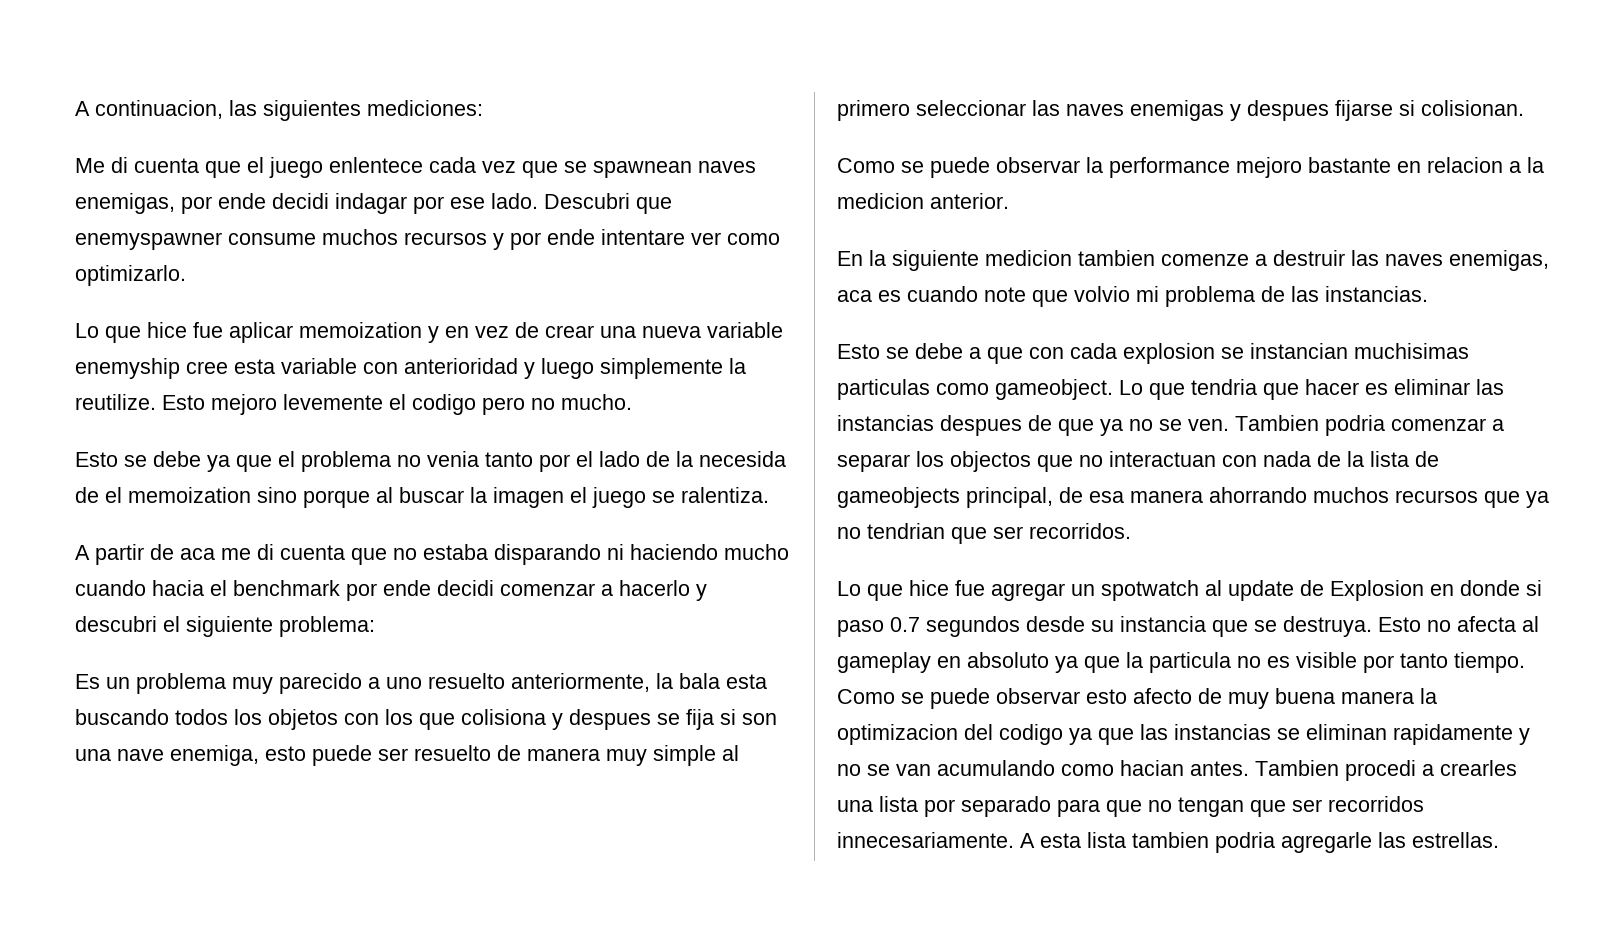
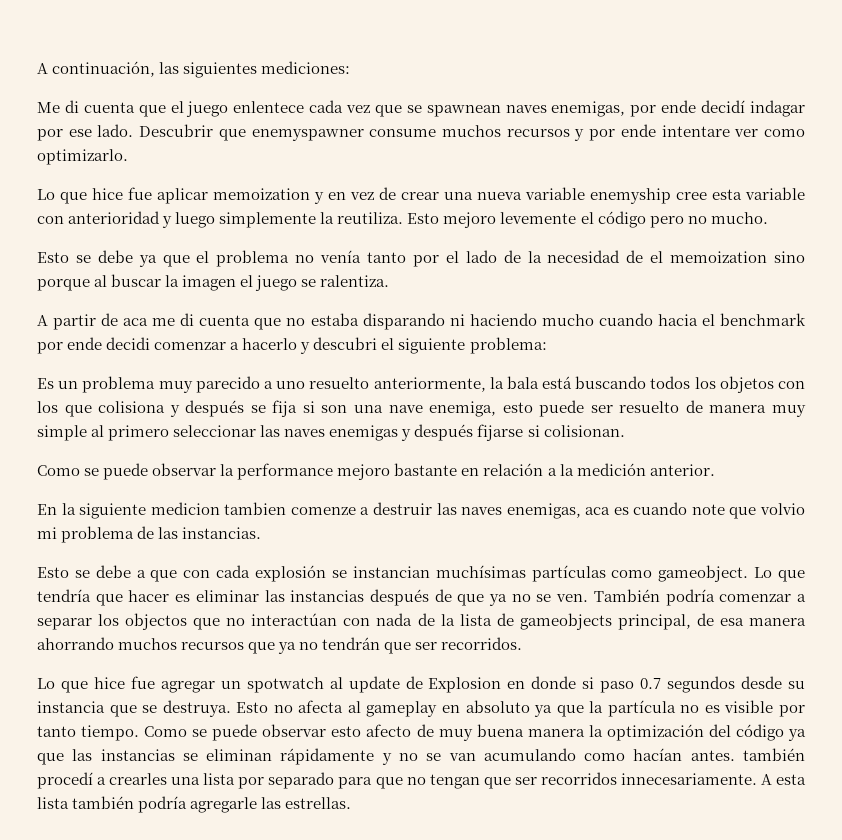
- A continuacion, las siguientes mediciones:
+ A continuación, las siguientes mediciones:
- Me di cuenta que el juego enlentece cada vez que se spawnean naves enemigas, por ende decidi indagar por ese lado.
+ Me di cuenta que el juego enlentece cada vez que se spawnean naves enemigas, por ende decidí indagar por ese lado.
- Descubri que enemyspawner consume muchos recursos y por ende intentare ver como optimizarlo.
+ Descubrir que enemyspawner consume muchos recursos y por ende intentare ver como optimizarlo.
- Lo que hice fue aplicar memoization y en vez de crear una nueva variable enemyship cree esta variable con anterioridad y luego simplemente la reutilize.
+ Lo que hice fue aplicar memoization y en vez de crear una nueva variable enemyship cree esta variable con anterioridad y luego simplemente la reutiliza.
- Esto mejoro levemente el codigo pero no mucho.
+ Esto mejoro levemente el código pero no mucho.
- Esto se debe ya que el problema no venia tanto por el lado de la necesida de el memoization sino porque al buscar la imagen el juego se ralentiza.
+ Esto se debe ya que el problema no venía tanto por el lado de la necesidad de el memoization sino porque al buscar la imagen el juego se ralentiza.
- Es un problema muy parecido a uno resuelto anteriormente, la bala esta buscando todos los objetos con los que colisiona y despues se fija si son una nave enemiga, esto puede ser resuelto de manera muy simple al primero seleccionar las naves enemigas y despues fijarse si colisionan.
+ Es un problema muy parecido a uno resuelto anteriormente, la bala está buscando todos los objetos con los que colisiona y después se fija si son una nave enemiga, esto puede ser resuelto de manera muy simple al primero seleccionar las naves enemigas y después fijarse si colisionan.
- Como se puede observar la performance mejoro bastante en relacion a la medicion anterior.
+ Como se puede observar la performance mejoro bastante en relación a la medición anterior.
- Esto se debe a que con cada explosion se instancian muchisimas particulas como gameobject.
+ Esto se debe a que con cada explosión se instancian muchísimas partículas como gameobject.
- Lo que tendria que hacer es eliminar las instancias despues de que ya no se ven.
+ Lo que tendría que hacer es eliminar las instancias después de que ya no se ven.
- Tambien podria comenzar a separar los objectos que no interactuan con nada de la lista de gameobjects principal, de esa manera ahorrando muchos recursos que ya no tendrian que ser recorridos.
+ También podría comenzar a separar los objectos que no interactúan con nada de la lista de gameobjects principal, de esa manera ahorrando muchos recursos que ya no tendrán que ser recorridos.
- Esto no afecta al gameplay en absoluto ya que la particula no es visible por tanto tiempo.
+ Esto no afecta al gameplay en absoluto ya que la partícula no es visible por tanto tiempo.
- Como se puede observar esto afecto de muy buena manera la optimizacion del codigo ya que las instancias se eliminan rapidamente y no se van acumulando como hacian antes. Tambien procedi a crearles una lista por separado para que no tengan que ser recorridos innecesariamente.
+ Como se puede observar esto afecto de muy buena manera la optimización del código ya que las instancias se eliminan rápidamente y no se van acumulando como hacían antes. también procedí a crearles una lista por separado para que no tengan que ser recorridos innecesariamente.
- A esta lista tambien podria agregarle las estrellas.
+ A esta lista también podría agregarle las estrellas.

